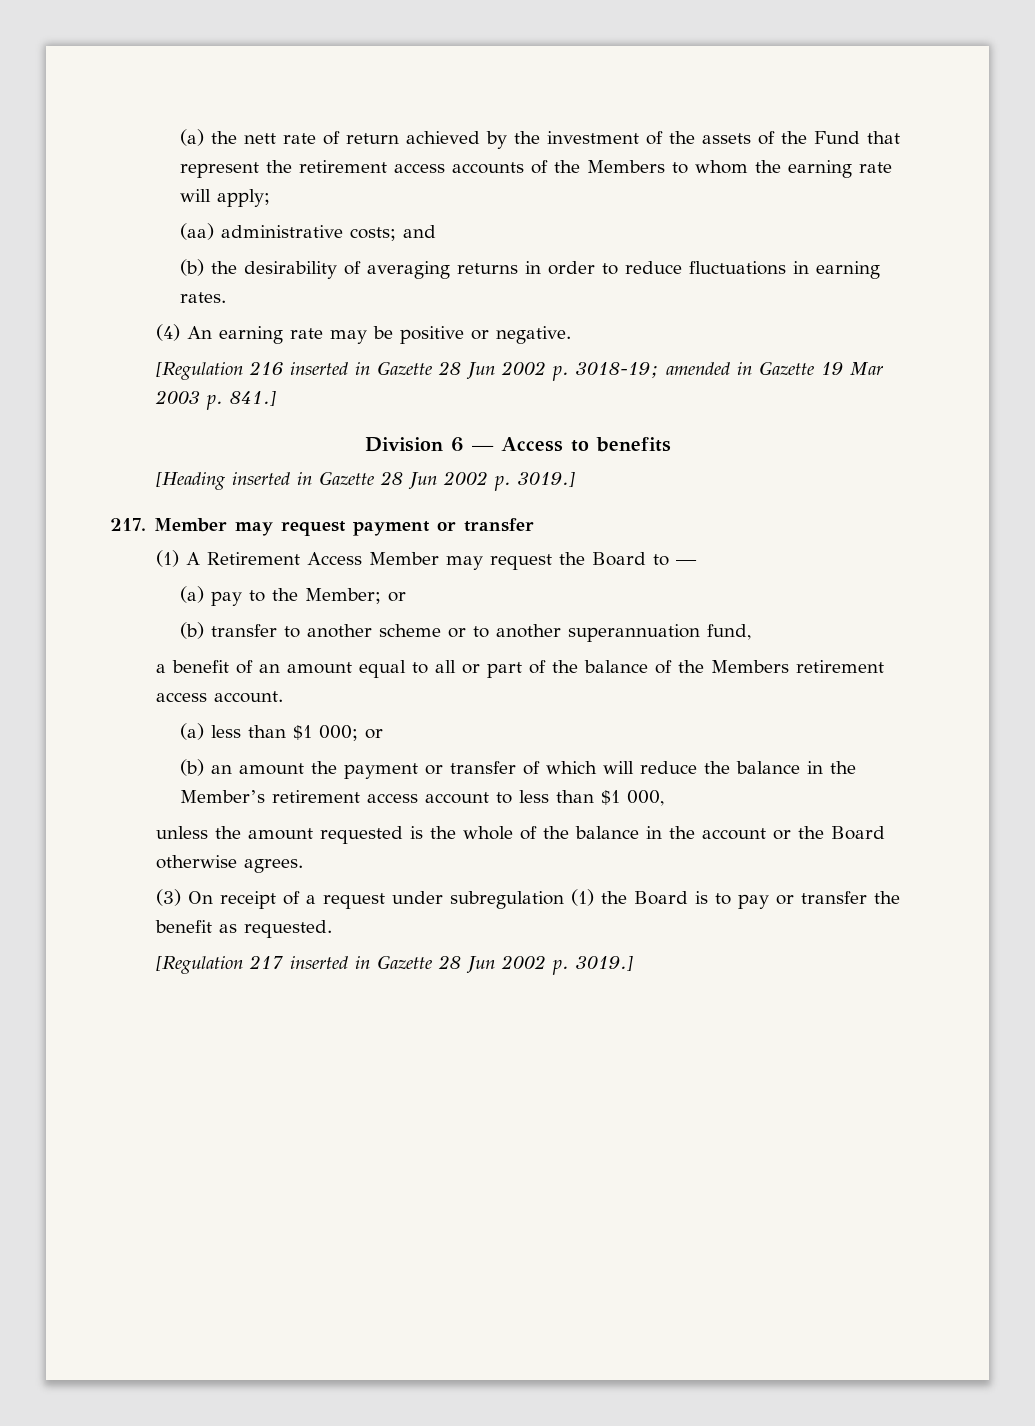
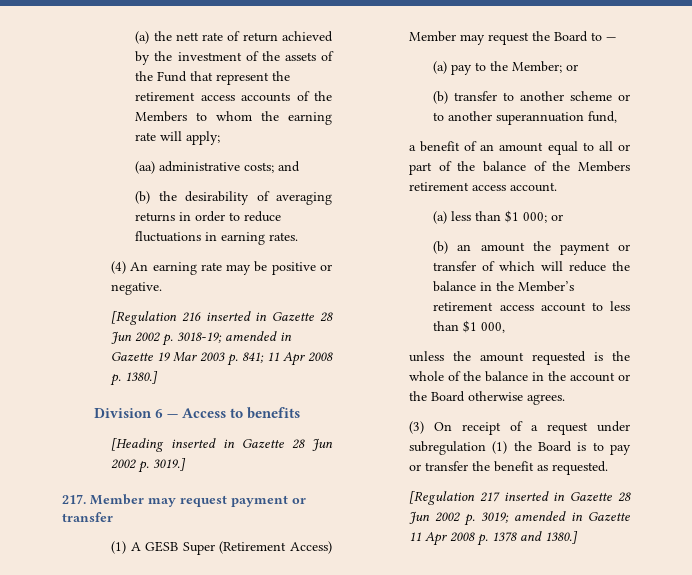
- [Regulation 216 inserted in Gazette 28 Jun 2002 p. 3018-19; amended in Gazette 19 Mar 2003 p. 841.]
+ [Regulation 216 inserted in Gazette 28 Jun 2002 p. 3018-19; amended in Gazette 19 Mar 2003 p. 841; 11 Apr 2008 p. 1380.]
- (1) A Retirement Access Member may request the Board to —
+ (1) A GESB Super (Retirement Access) Member may request the Board to —
- [Regulation 217 inserted in Gazette 28 Jun 2002 p. 3019.]
+ [Regulation 217 inserted in Gazette 28 Jun 2002 p. 3019; amended in Gazette 11 Apr 2008 p. 1378 and 1380.]

